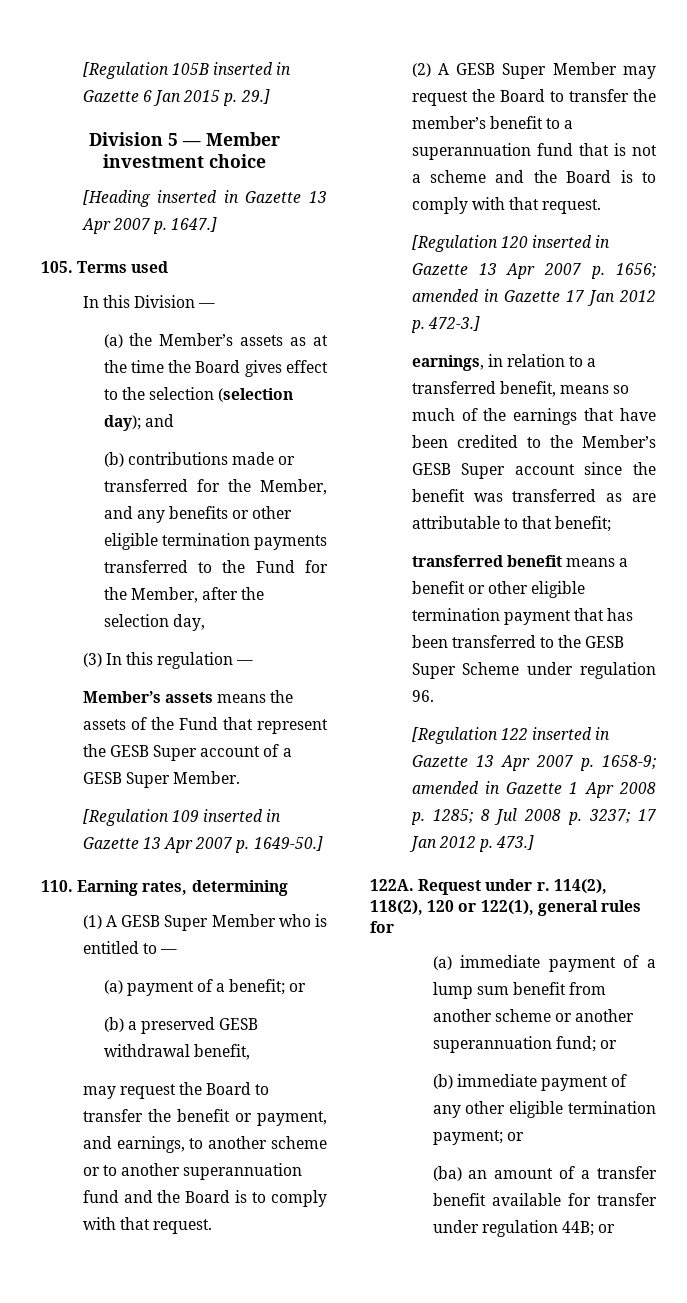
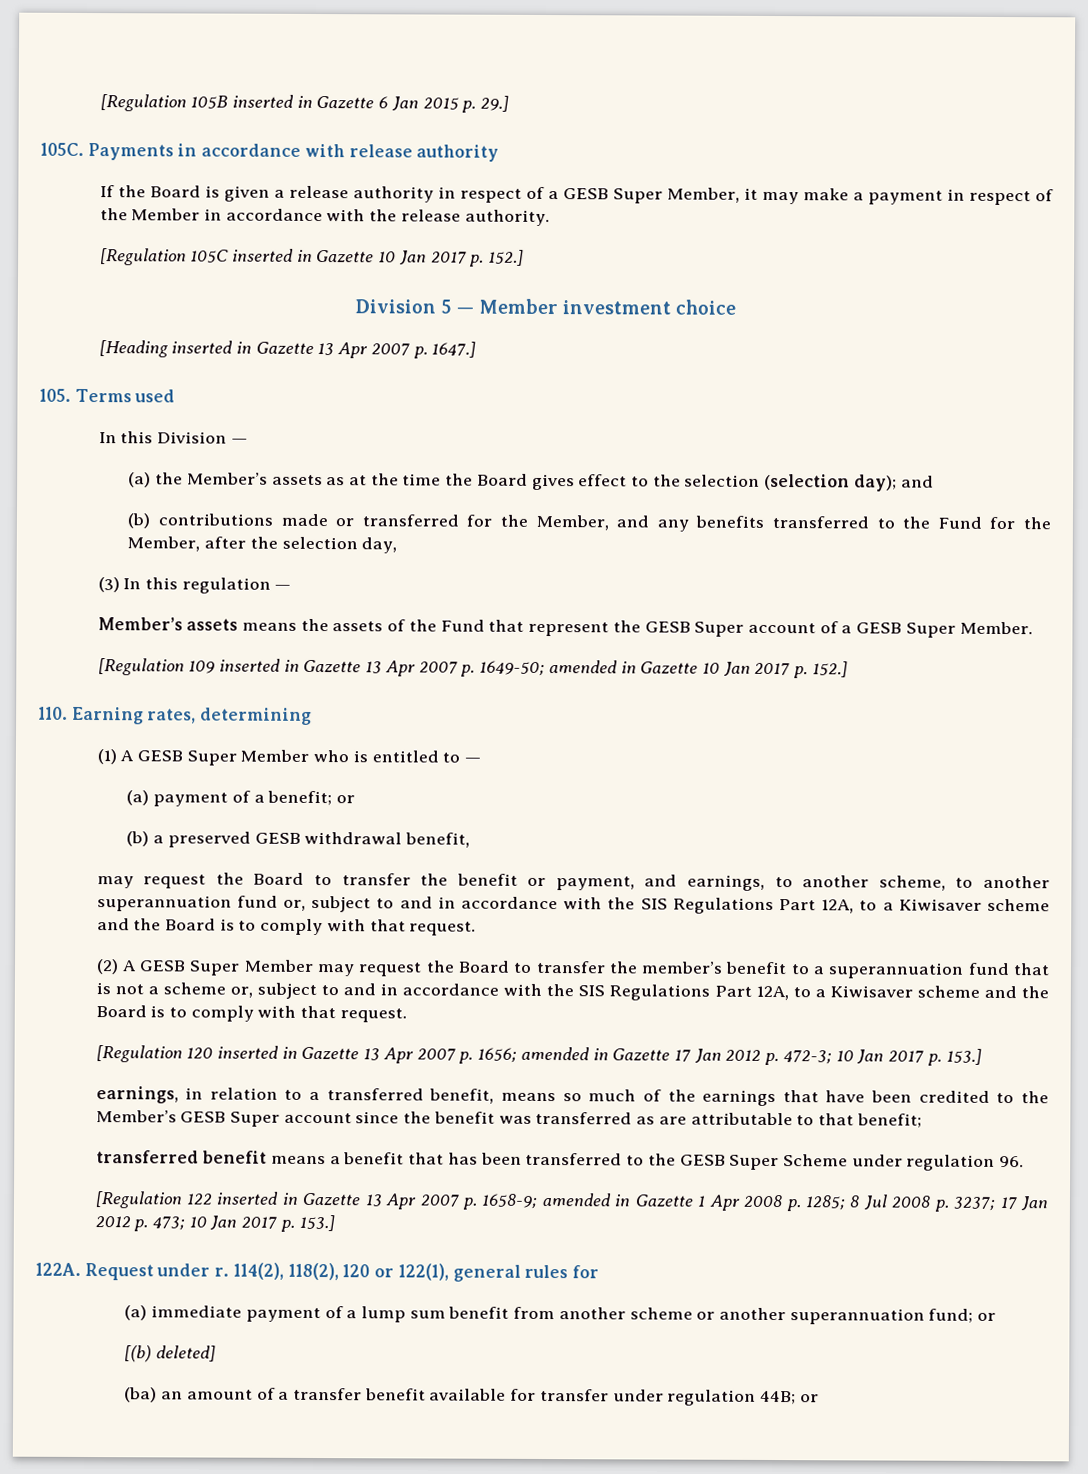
+ 105C. Payments in accordance with release authority
+ If the Board is given a release authority in respect of a GESB Super Member, it may make a payment in respect of the Member in accordance with the release authority.
+ [Regulation 105C inserted in Gazette 10 Jan 2017 p. 152.]
- (b) contributions made or transferred for the Member, and any benefits or other eligible termination payments transferred to the Fund for the Member, after the selection day,
+ (b) contributions made or transferred for the Member, and any benefits transferred to the Fund for the Member, after the selection day,
- [Regulation 109 inserted in Gazette 13 Apr 2007 p. 1649-50.]
+ [Regulation 109 inserted in Gazette 13 Apr 2007 p. 1649-50; amended in Gazette 10 Jan 2017 p. 152.]
- may request the Board to transfer the benefit or payment, and earnings, to another scheme or to another superannuation fund and the Board is to comply with that request.
+ may request the Board to transfer the benefit or payment, and earnings, to another scheme, to another superannuation fund or, subject to and in accordance with the SIS Regulations Part 12A, to a Kiwisaver scheme and the Board is to comply with that request.
- (2) A GESB Super Member may request the Board to transfer the member’s benefit to a superannuation fund that is not a scheme and the Board is to comply with that request.
+ (2) A GESB Super Member may request the Board to transfer the member’s benefit to a superannuation fund that is not a scheme or, subject to and in accordance with the SIS Regulations Part 12A, to a Kiwisaver scheme and the Board is to comply with that request.
- [Regulation 120 inserted in Gazette 13 Apr 2007 p. 1656; amended in Gazette 17 Jan 2012 p. 472-3.]
+ [Regulation 120 inserted in Gazette 13 Apr 2007 p. 1656; amended in Gazette 17 Jan 2012 p. 472-3; 10 Jan 2017 p. 153.]
- transferred benefit means a benefit or other eligible termination payment that has been transferred to the GESB Super Scheme under regulation 96.
+ transferred benefit means a benefit that has been transferred to the GESB Super Scheme under regulation 96.
- [Regulation 122 inserted in Gazette 13 Apr 2007 p. 1658-9; amended in Gazette 1 Apr 2008 p. 1285; 8 Jul 2008 p. 3237; 17 Jan 2012 p. 473.]
+ [Regulation 122 inserted in Gazette 13 Apr 2007 p. 1658-9; amended in Gazette 1 Apr 2008 p. 1285; 8 Jul 2008 p. 3237; 17 Jan 2012 p. 473; 10 Jan 2017 p. 153.]
- (b) immediate payment of any other eligible termination payment; or
+ [(b) deleted]

